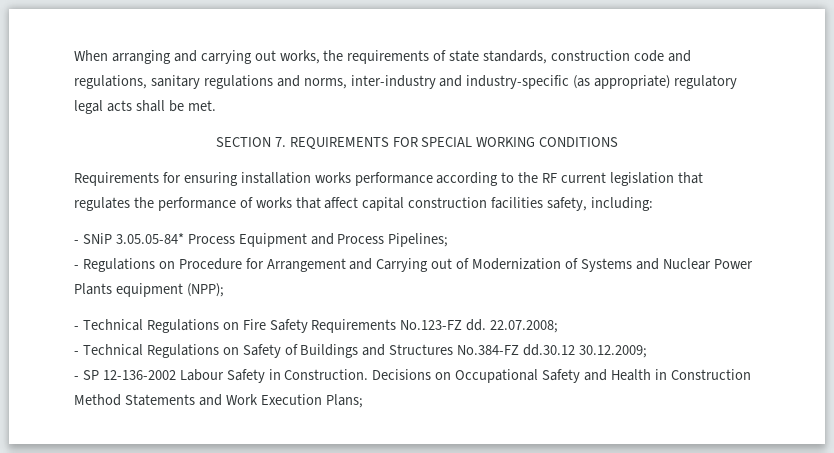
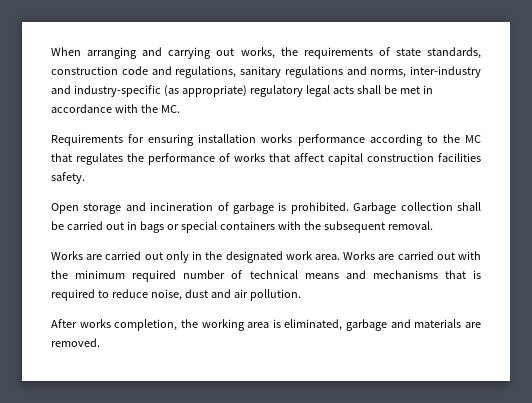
- When arranging and carrying out works, the requirements of state standards, construction code and regulations, sanitary regulations and norms, inter-industry and industry-specific (as appropriate) regulatory legal acts shall be met.
- SECTION 7. REQUIREMENTS FOR SPECIAL WORKING CONDITIONS
+ When arranging and carrying out works, the requirements of state standards, construction code and regulations, sanitary regulations and norms, inter-industry and industry-specific (as appropriate) regulatory legal acts shall be met in accordance with the MC.
- Requirements for ensuring installation works performance according to the RF current legislation that regulates the performance of works that affect capital construction facilities safety, including:
- - SNiP 3.05.05-84* Process Equipment and Process Pipelines;
- - Regulations on Procedure for Arrangement and Carrying out of Modernization of Systems and Nuclear Power Plants equipment (NPP);
- - Technical Regulations on Fire Safety Requirements No.123-FZ dd. 22.07.2008;
- - Technical Regulations on Safety of Buildings and Structures No.384-FZ dd.30.12 30.12.2009;
- - SP 12-136-2002 Labour Safety in Construction. Decisions on Occupational Safety and Health in Construction Method Statements and Work Execution Plans;
+ Requirements for ensuring installation works performance according to the MC that regulates the performance of works that affect capital construction facilities safety.
+ Open storage and incineration of garbage is prohibited. Garbage collection shall be carried out in bags or special containers with the subsequent removal.
+ Works are carried out only in the designated work area. Works are carried out with the minimum required number of technical means and mechanisms that is required to reduce noise, dust and air pollution.
+ After works completion, the working area is eliminated, garbage and materials are removed.

